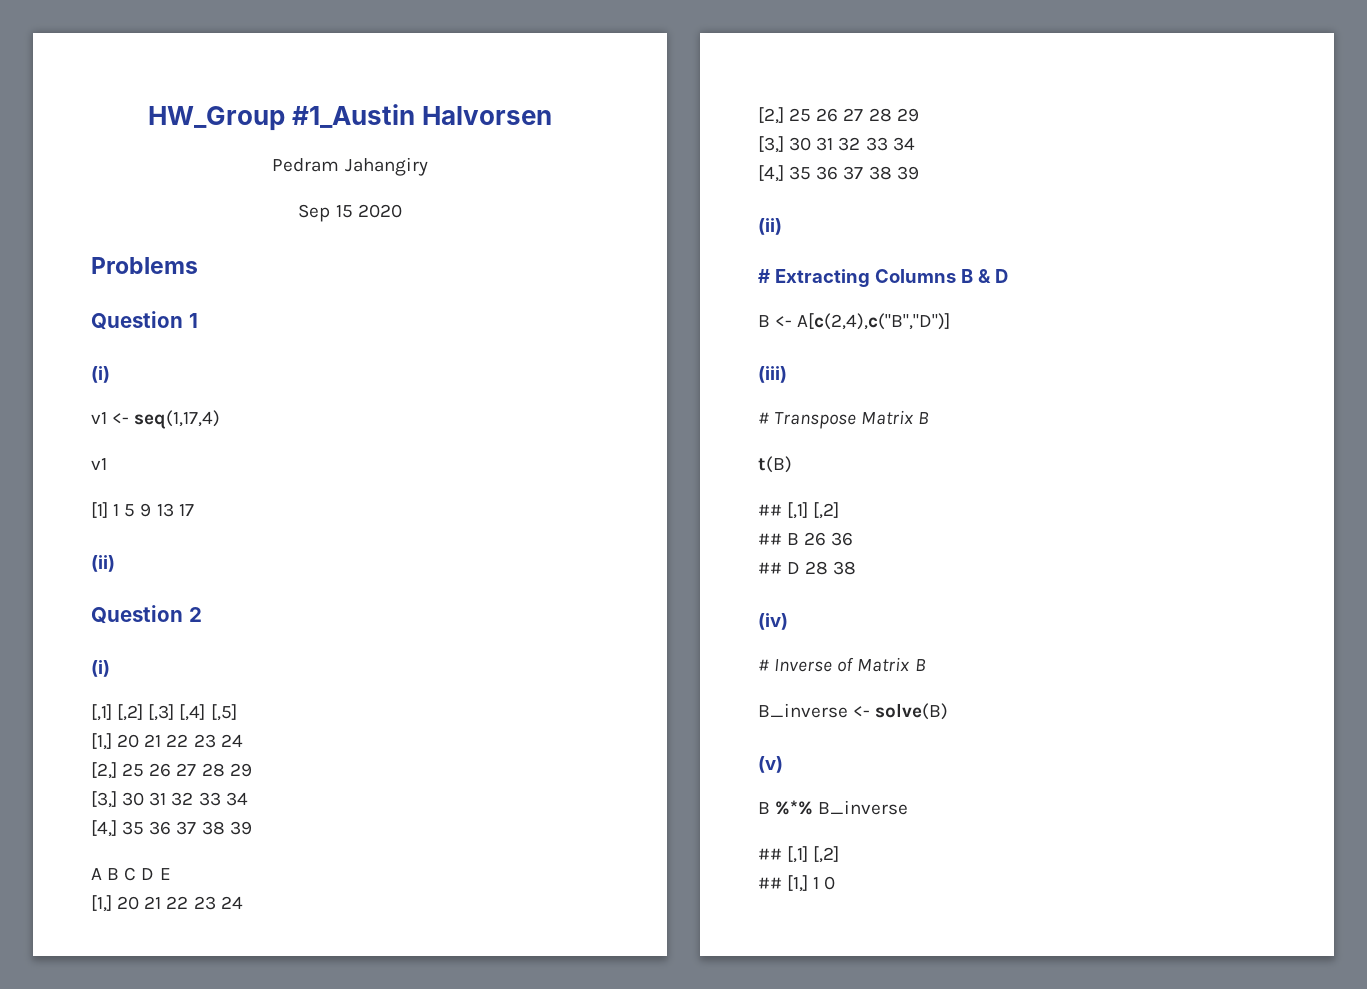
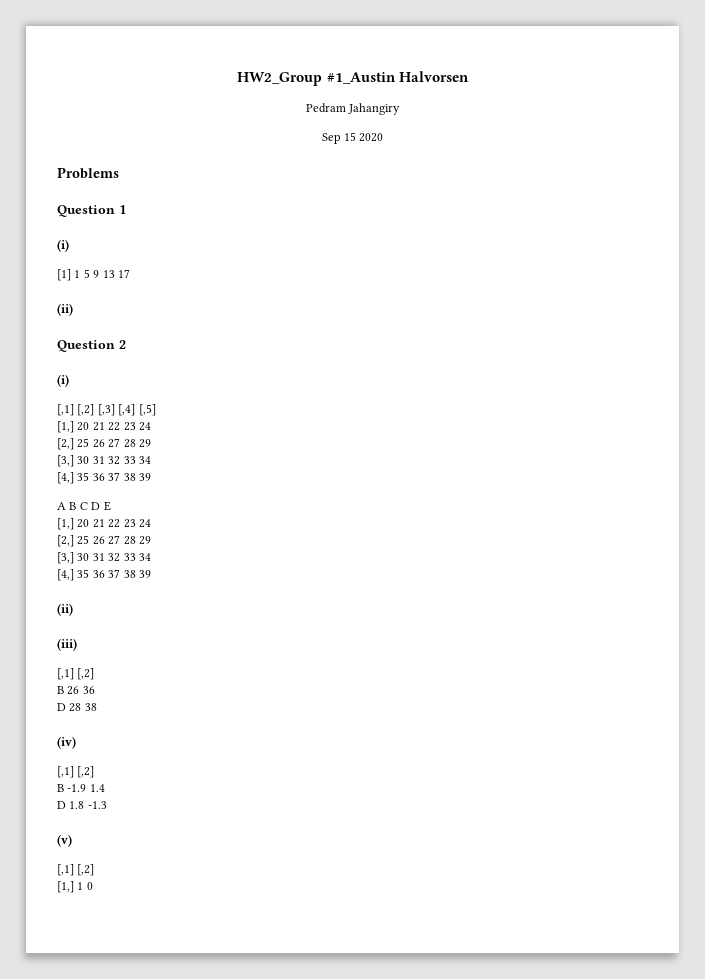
- HW_Group #1_Austin Halvorsen
+ HW2_Group #1_Austin Halvorsen
- v1 <- seq(1,17,4)
- v1
- # Extracting Columns B & D
- B <- A[c(2,4),c("B","D")]
  (iii)
- # Transpose Matrix B
- t(B)
- ## [,1] [,2]
- ## B 26 36
+ [,1] [,2]
+ B 26 36
- ## D 28 38
+ D 28 38
  (iv)
- # Inverse of Matrix B
- B_inverse <- solve(B)
+ [,1] [,2]
+ B -1.9 1.4
+ D 1.8 -1.3
  (v)
- B %*% B_inverse
- ## [,1] [,2]
- ## [1,] 1 0
+ [,1] [,2]
+ [1,] 1 0

